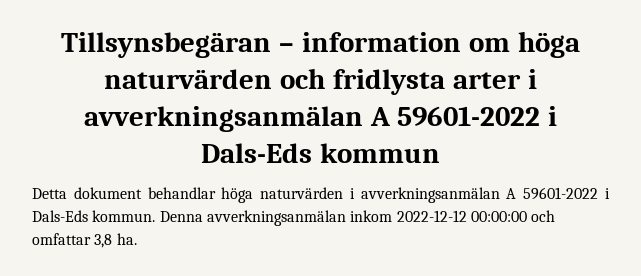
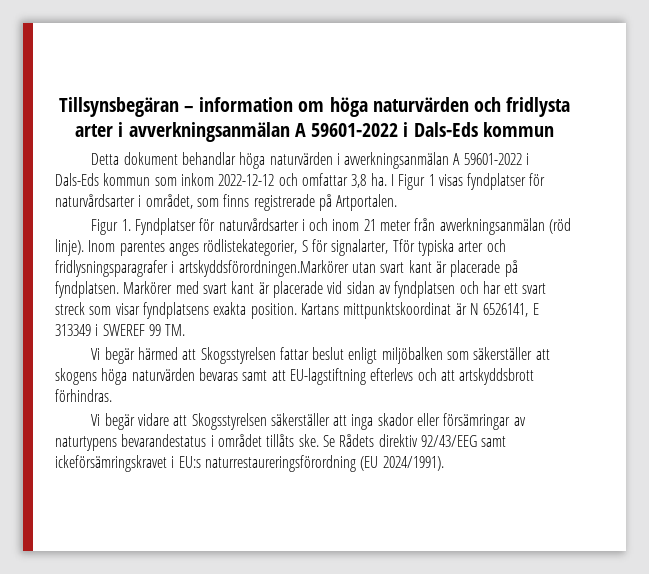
- Detta dokument behandlar höga naturvärden i avverkningsanmälan A 59601-2022 i Dals-Eds kommun. Denna avverkningsanmälan inkom 2022-12-12 00:00:00 och omfattar 3,8 ha.
+ Detta dokument behandlar höga naturvärden i avverkningsanmälan A 59601-2022 i Dals-Eds kommun som inkom 2022-12-12 och omfattar 3,8 ha.
+ I Figur 1 visas fyndplatser för naturvårdsarter i området, som finns registrerade på Artportalen.
+ Figur 1. Fyndplatser för naturvårdsarter i och inom 21 meter från avverkningsanmälan (röd linje). Inom parentes anges rödlistekategorier, S för signalarter, Tför typiska arter och fridlysningsparagrafer i artskyddsförordningen.Markörer utan svart kant är placerade på fyndplatsen. Markörer med svart kant är placerade vid sidan av fyndplatsen och har ett svart streck som visar fyndplatsens exakta position. Kartans mittpunktskoordinat är N 6526141, E 313349 i SWEREF 99 TM.
+ Vi begär härmed att Skogsstyrelsen fattar beslut enligt miljöbalken som säkerställer att skogens höga naturvärden bevaras samt att EU-lagstiftning efterlevs och att artskyddsbrott förhindras.
+ Vi begär vidare att Skogsstyrelsen säkerställer att inga skador eller försämringar av naturtypens bevarandestatus i området tillåts ske. Se Rådets direktiv 92/43/EEG samt ickeförsämringskravet i EU:s naturrestaureringsförordning (EU 2024/1991).

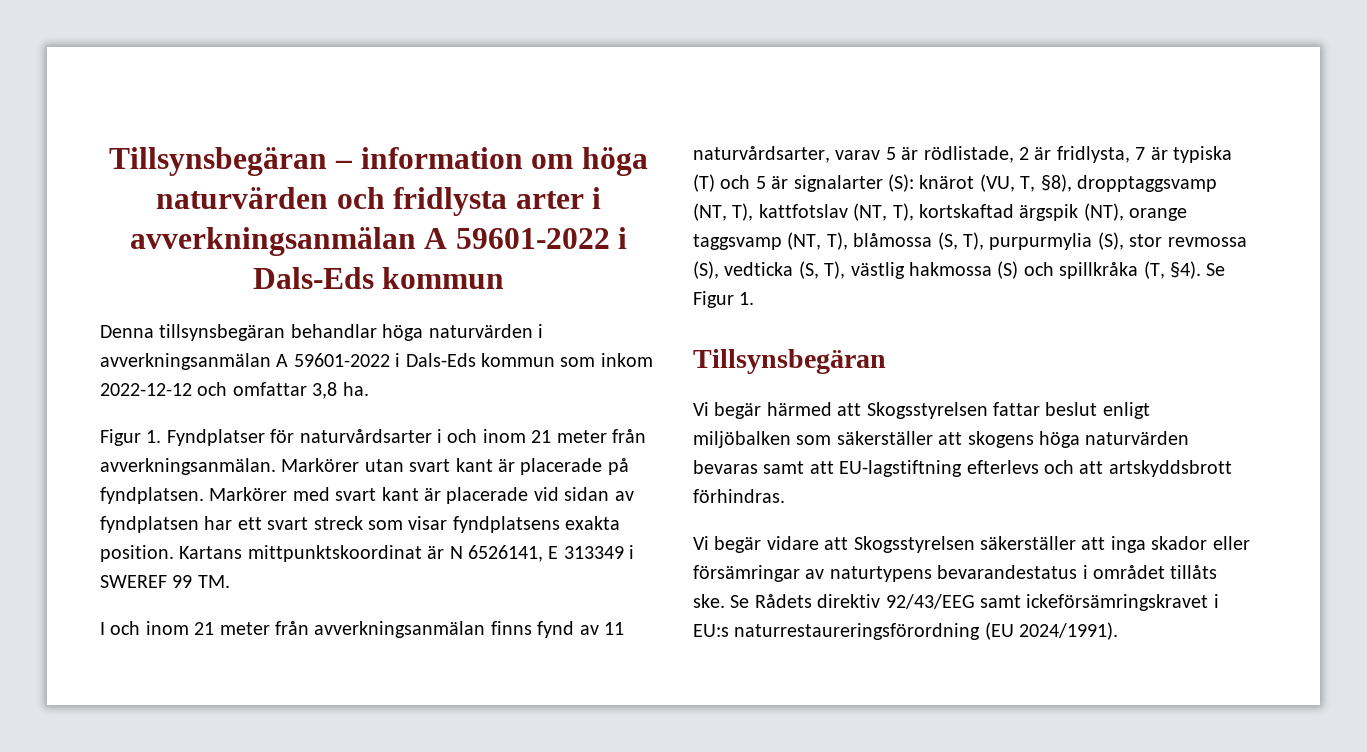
- Detta dokument behandlar höga naturvärden i avverkningsanmälan A 59601-2022 i Dals-Eds kommun som inkom 2022-12-12 och omfattar 3,8 ha. I Figur 1 visas fyndplatser för naturvårdsarter i området, som finns registrerade på Artportalen.
+ Denna tillsynsbegäran behandlar höga naturvärden i avverkningsanmälan A 59601-2022 i Dals-Eds kommun som inkom 2022-12-12 och omfattar 3,8 ha.
- Figur 1. Fyndplatser för naturvårdsarter i och inom 21 meter från avverkningsanmälan (röd linje). Inom parentes anges rödlistekategorier, S för signalarter, Tför typiska arter och fridlysningsparagrafer i artskyddsförordningen.Markörer utan svart kant är placerade på fyndplatsen.
+ Figur 1. Fyndplatser för naturvårdsarter i och inom 21 meter från avverkningsanmälan. Markörer utan svart kant är placerade på fyndplatsen.
- Markörer med svart kant är placerade vid sidan av fyndplatsen och har ett svart streck som visar fyndplatsens exakta position.
+ Markörer med svart kant är placerade vid sidan av fyndplatsen har ett svart streck som visar fyndplatsens exakta position.
+ I och inom 21 meter från avverkningsanmälan finns fynd av 11 naturvårdsarter, varav 5 är rödlistade, 2 är fridlysta, 7 är typiska (T) och 5 är signalarter (S): knärot (VU, T, §8), dropptaggsvamp (NT, T), kattfotslav (NT, T), kortskaftad ärgspik (NT), orange taggsvamp (NT, T), blåmossa (S, T), purpurmylia (S), stor revmossa (S), vedticka (S, T), västlig hakmossa (S) och spillkråka (T, §4). Se Figur 1.
+ Tillsynsbegäran

